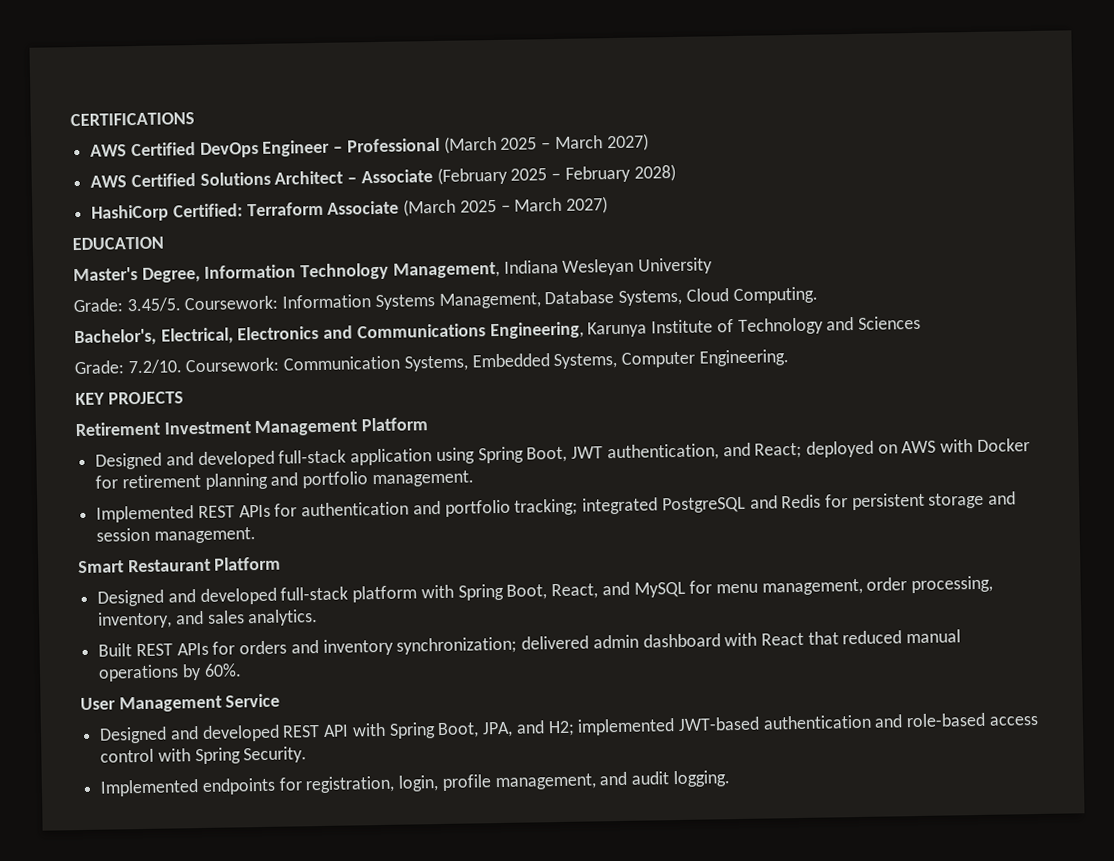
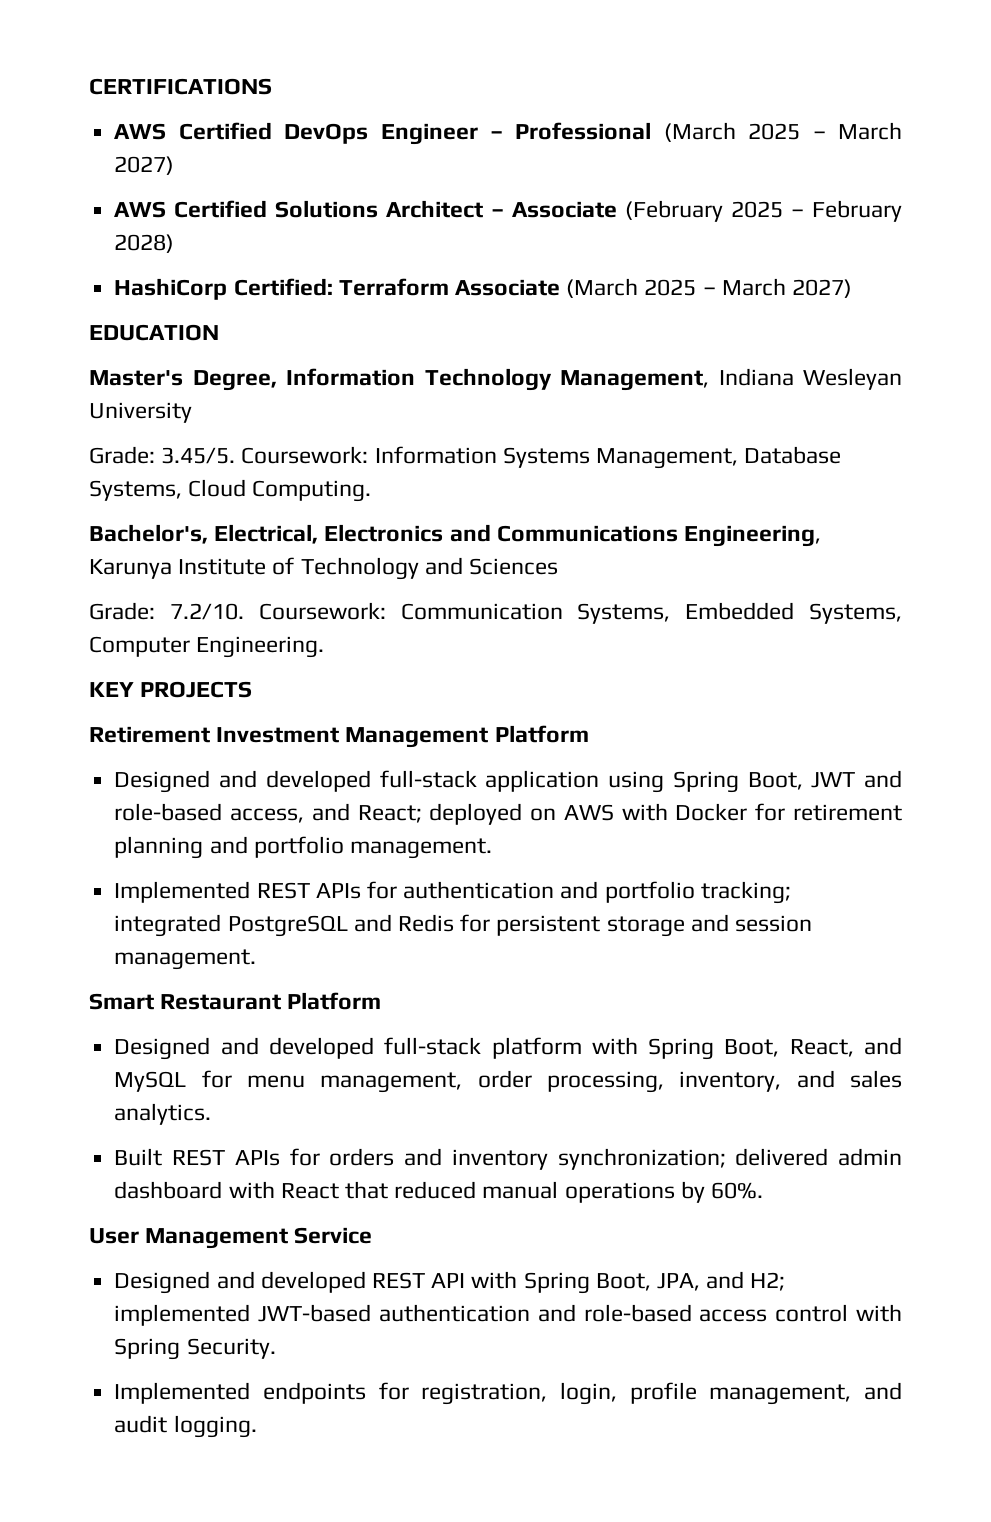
- Designed and developed full-stack application using Spring Boot, JWT authentication, and React; deployed on AWS with Docker for retirement planning and portfolio management.
+ Designed and developed full-stack application using Spring Boot, JWT and role-based access, and React; deployed on AWS with Docker for retirement planning and portfolio management.

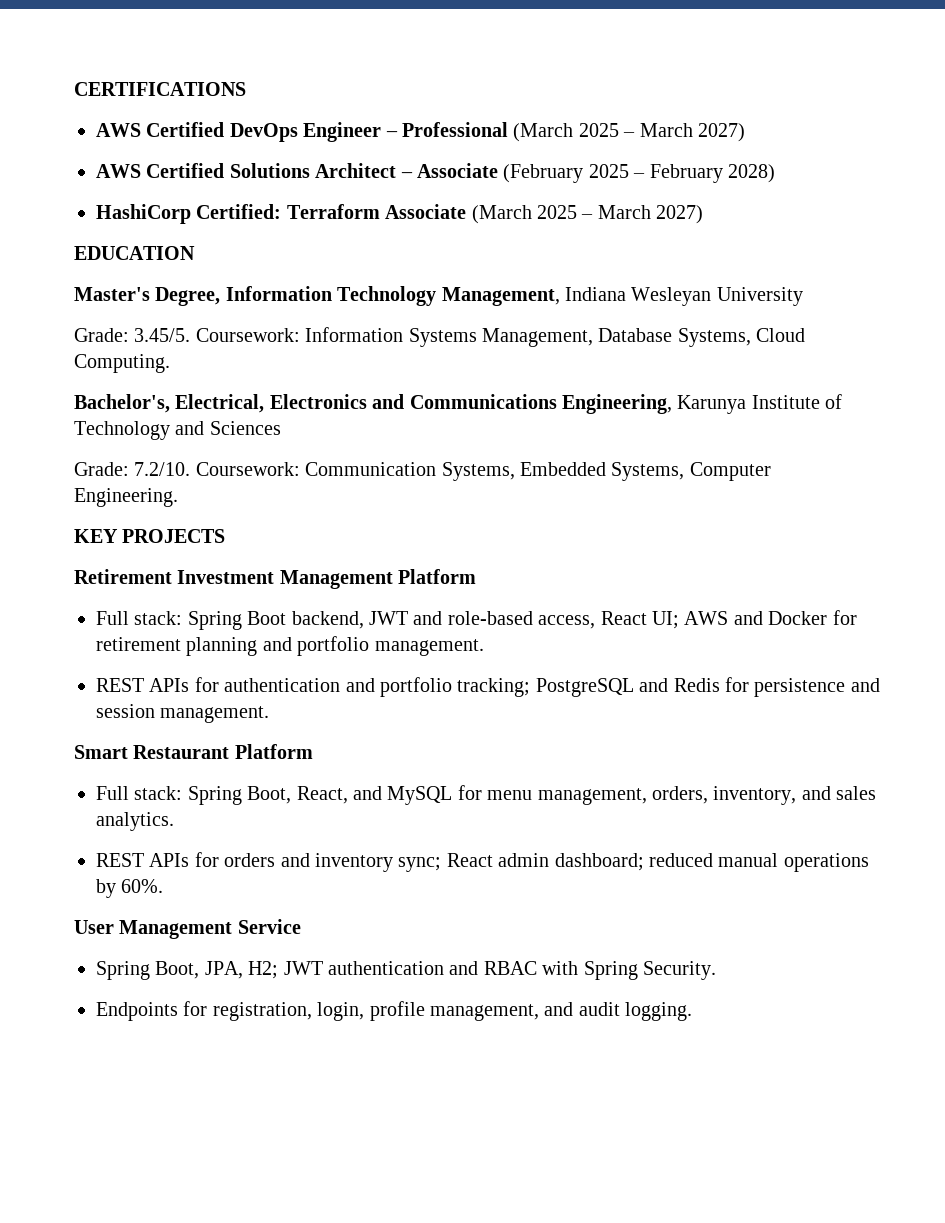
- Designed and developed full-stack application using Spring Boot, JWT and role-based access, and React; deployed on AWS with Docker for retirement planning and portfolio management.
+ Full stack: Spring Boot backend, JWT and role-based access, React UI; AWS and Docker for retirement planning and portfolio management.
- Implemented REST APIs for authentication and portfolio tracking; integrated PostgreSQL and Redis for persistent storage and session management.
+ REST APIs for authentication and portfolio tracking; PostgreSQL and Redis for persistence and session management.
- Designed and developed full-stack platform with Spring Boot, React, and MySQL for menu management, order processing, inventory, and sales analytics.
+ Full stack: Spring Boot, React, and MySQL for menu management, orders, inventory, and sales analytics.
- Built REST APIs for orders and inventory synchronization; delivered admin dashboard with React that reduced manual operations by 60%.
+ REST APIs for orders and inventory sync; React admin dashboard; reduced manual operations by 60%.
- Designed and developed REST API with Spring Boot, JPA, and H2; implemented JWT-based authentication and role-based access control with Spring Security.
+ Spring Boot, JPA, H2; JWT authentication and RBAC with Spring Security.
- Implemented endpoints for registration, login, profile management, and audit logging.
+ Endpoints for registration, login, profile management, and audit logging.

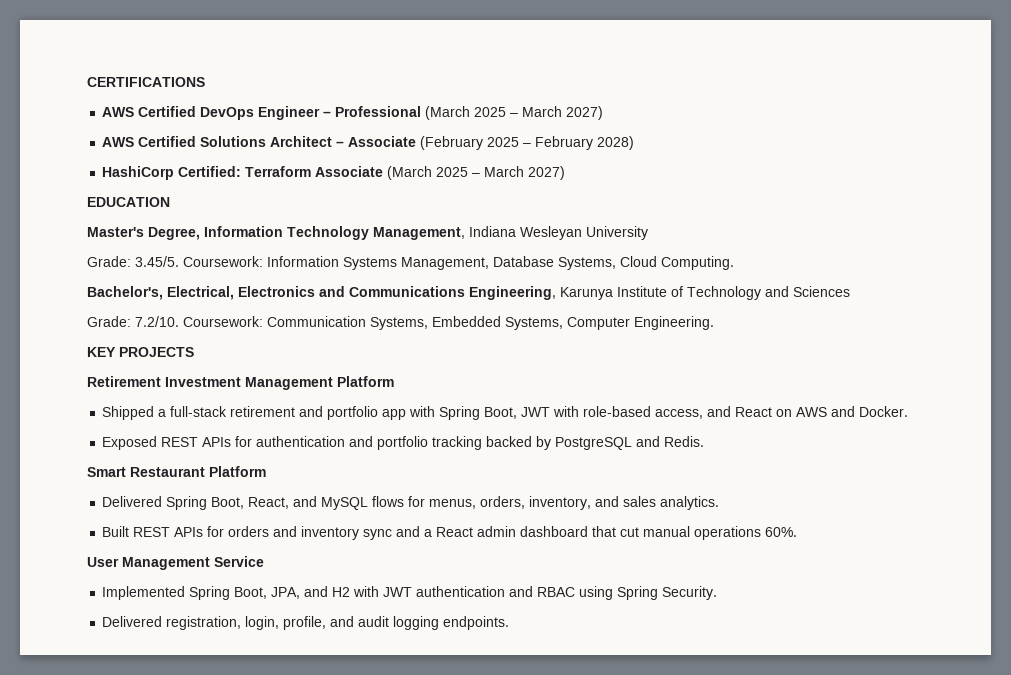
- Full stack: Spring Boot backend, JWT and role-based access, React UI; AWS and Docker for retirement planning and portfolio management.
- REST APIs for authentication and portfolio tracking; PostgreSQL and Redis for persistence and session management.
+ Shipped a full-stack retirement and portfolio app with Spring Boot, JWT with role-based access, and React on AWS and Docker.
+ Exposed REST APIs for authentication and portfolio tracking backed by PostgreSQL and Redis.
- Full stack: Spring Boot, React, and MySQL for menu management, orders, inventory, and sales analytics.
+ Delivered Spring Boot, React, and MySQL flows for menus, orders, inventory, and sales analytics.
- REST APIs for orders and inventory sync; React admin dashboard; reduced manual operations by 60%.
+ Built REST APIs for orders and inventory sync and a React admin dashboard that cut manual operations 60%.
- Spring Boot, JPA, H2; JWT authentication and RBAC with Spring Security.
+ Implemented Spring Boot, JPA, and H2 with JWT authentication and RBAC using Spring Security.
- Endpoints for registration, login, profile management, and audit logging.
+ Delivered registration, login, profile, and audit logging endpoints.

